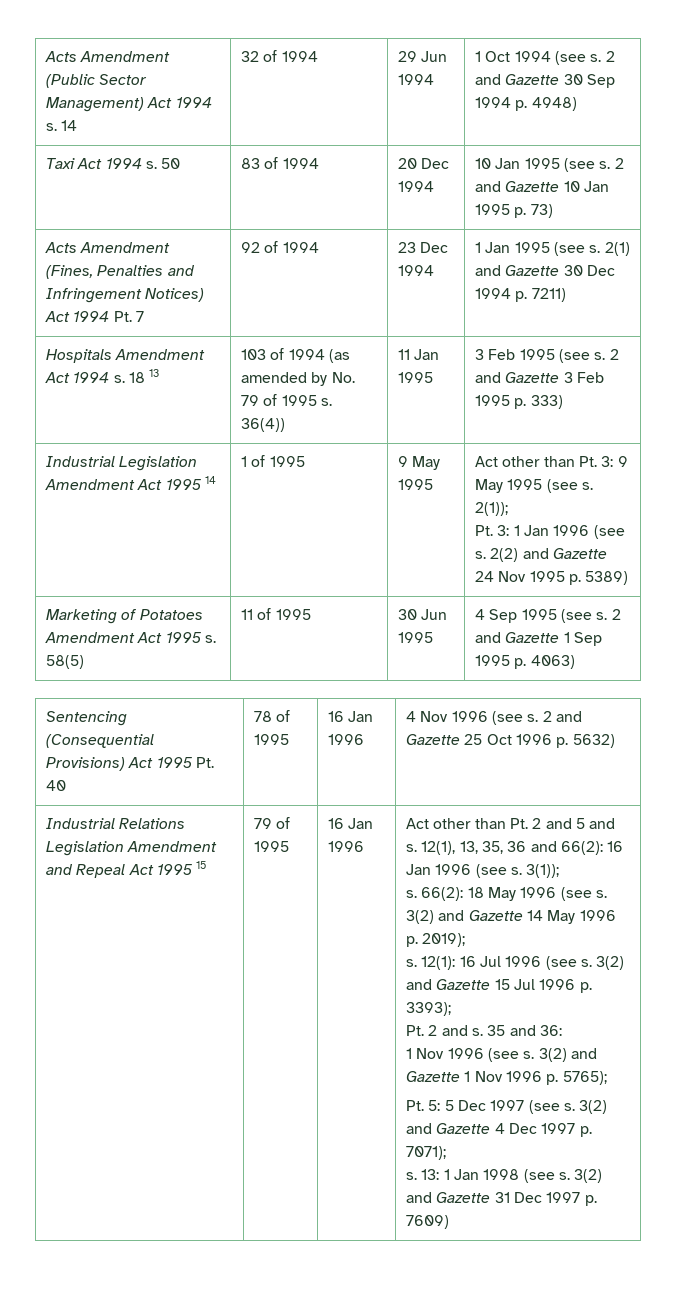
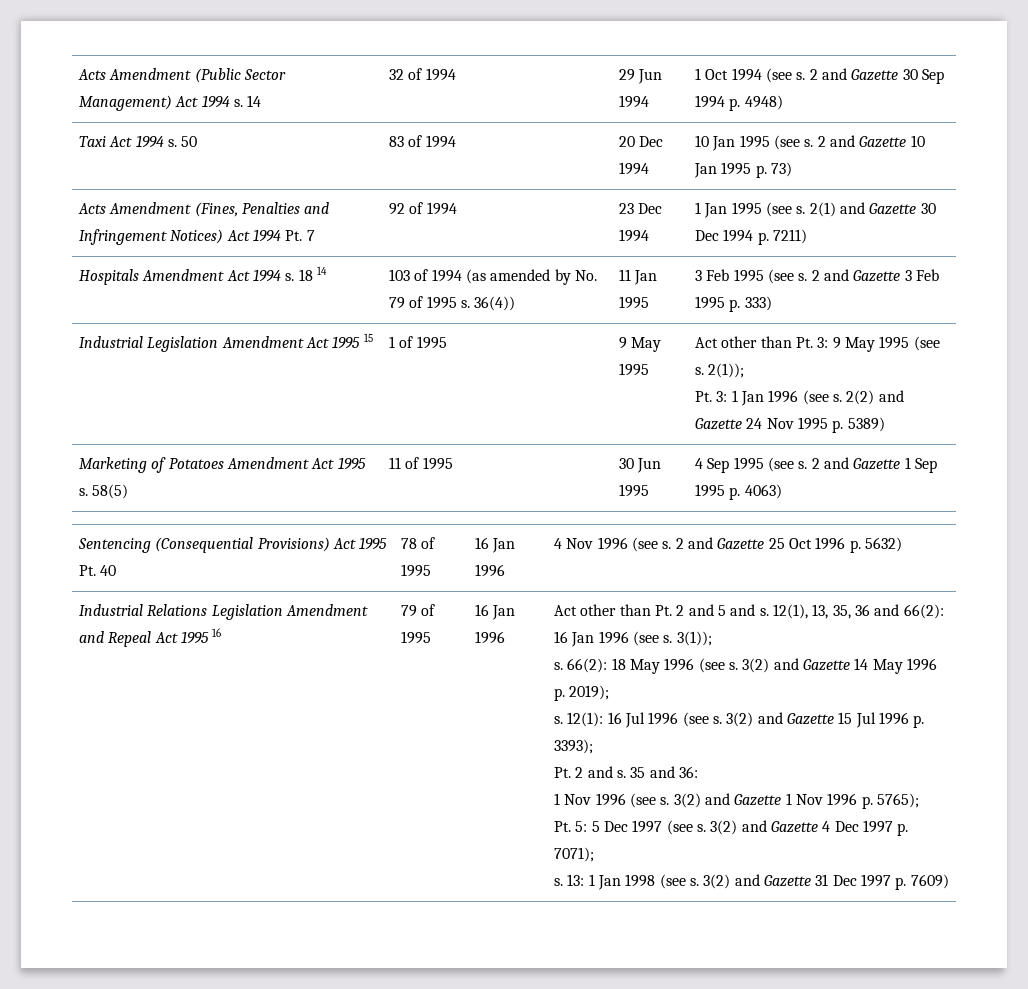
- Hospitals Amendment Act 1994 s. 18 13 | 103 of 1994 (as amended by No. 79 of 1995 s. 36(4)) | 11 Jan 1995 | 3 Feb 1995 (see s. 2 and Gazette 3 Feb 1995 p. 333)
+ Hospitals Amendment Act 1994 s. 18 14 | 103 of 1994 (as amended by No. 79 of 1995 s. 36(4)) | 11 Jan 1995 | 3 Feb 1995 (see s. 2 and Gazette 3 Feb 1995 p. 333)
- Industrial Legislation Amendment Act 1995 14 | 1 of 1995 | 9 May 1995 | Act other than Pt. 3: 9 May 1995 (see s. 2(1));
+ Industrial Legislation Amendment Act 1995 15 | 1 of 1995 | 9 May 1995 | Act other than Pt. 3: 9 May 1995 (see s. 2(1));
- Industrial Relations Legislation Amendment and Repeal Act 1995 15
+ Industrial Relations Legislation Amendment and Repeal Act 1995 16

